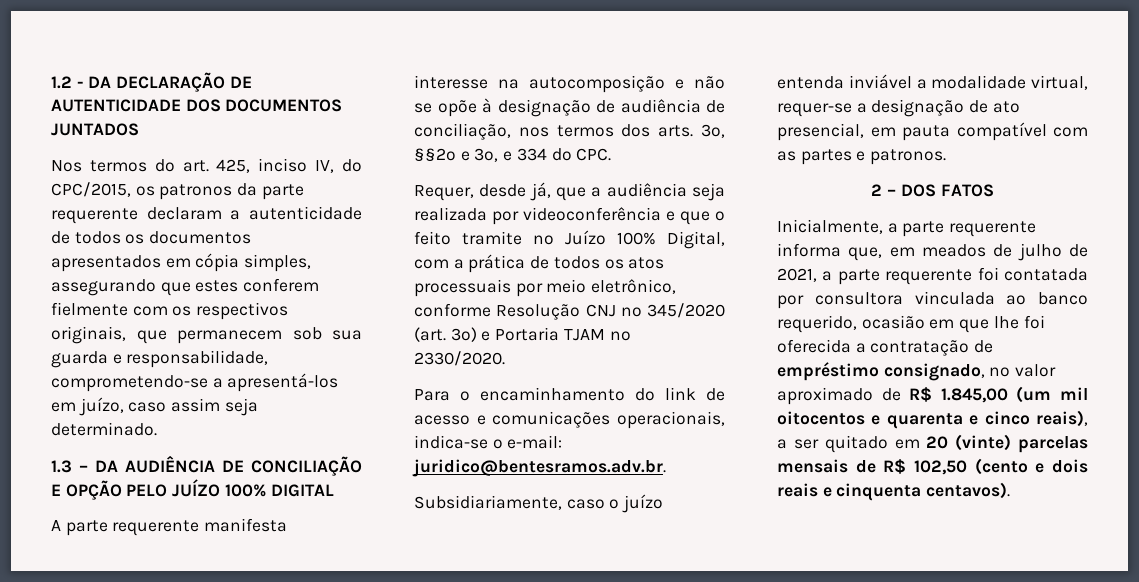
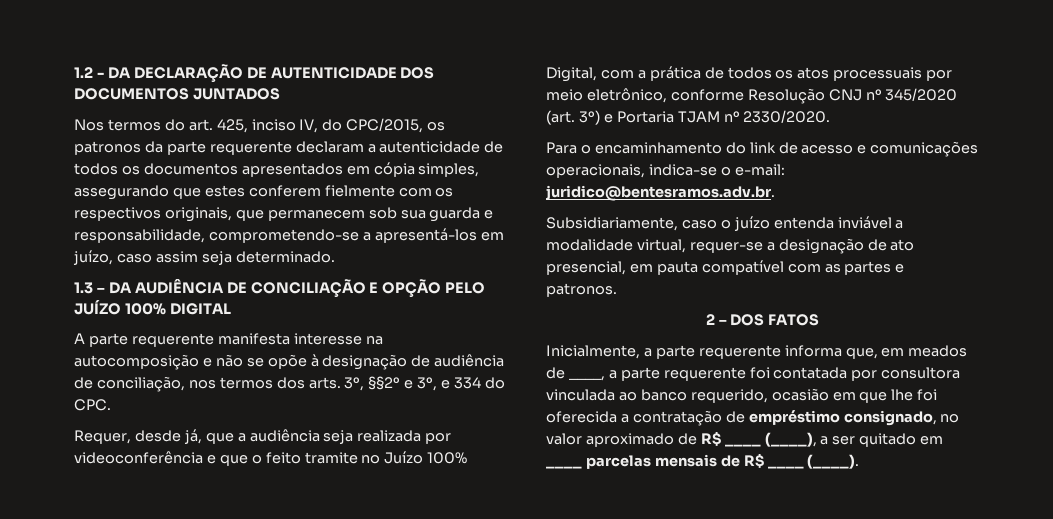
- Inicialmente, a parte requerente informa que, em meados de julho de 2021, a parte requerente foi contatada por consultora vinculada ao banco requerido, ocasião em que lhe foi oferecida a contratação de empréstimo consignado, no valor aproximado de R$ 1.845,00 (um mil oitocentos e quarenta e cinco reais), a ser quitado em 20 (vinte) parcelas mensais de R$ 102,50 (cento e dois reais e cinquenta centavos).
+ Inicialmente, a parte requerente informa que, em meados de ____, a parte requerente foi contatada por consultora vinculada ao banco requerido, ocasião em que lhe foi oferecida a contratação de empréstimo consignado, no valor aproximado de R$ ____ (____), a ser quitado em ____ parcelas mensais de R$ ____ (____).

